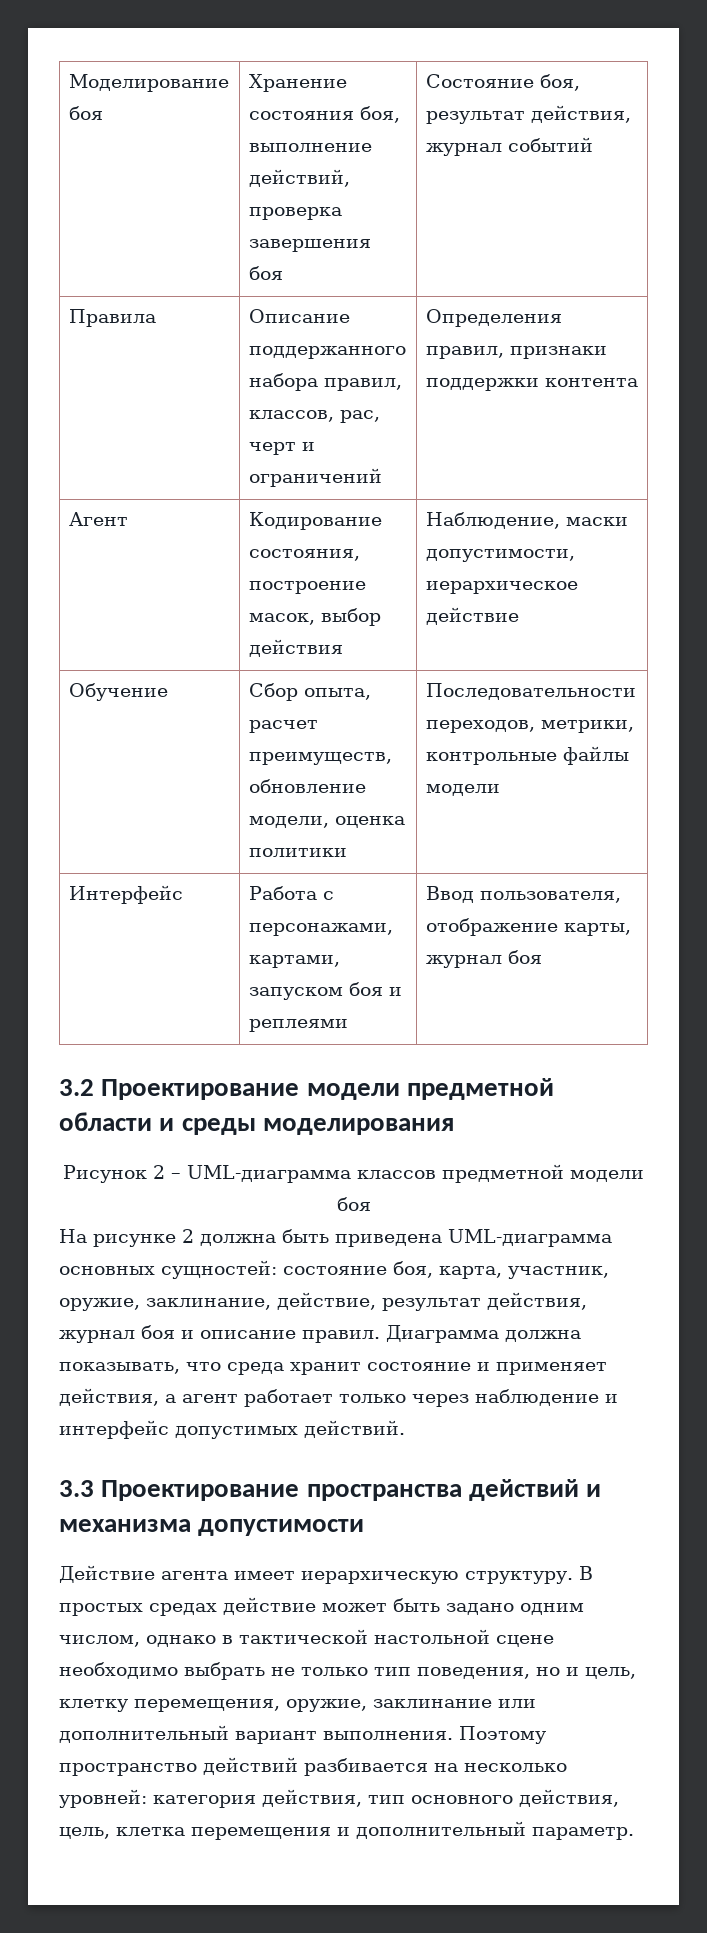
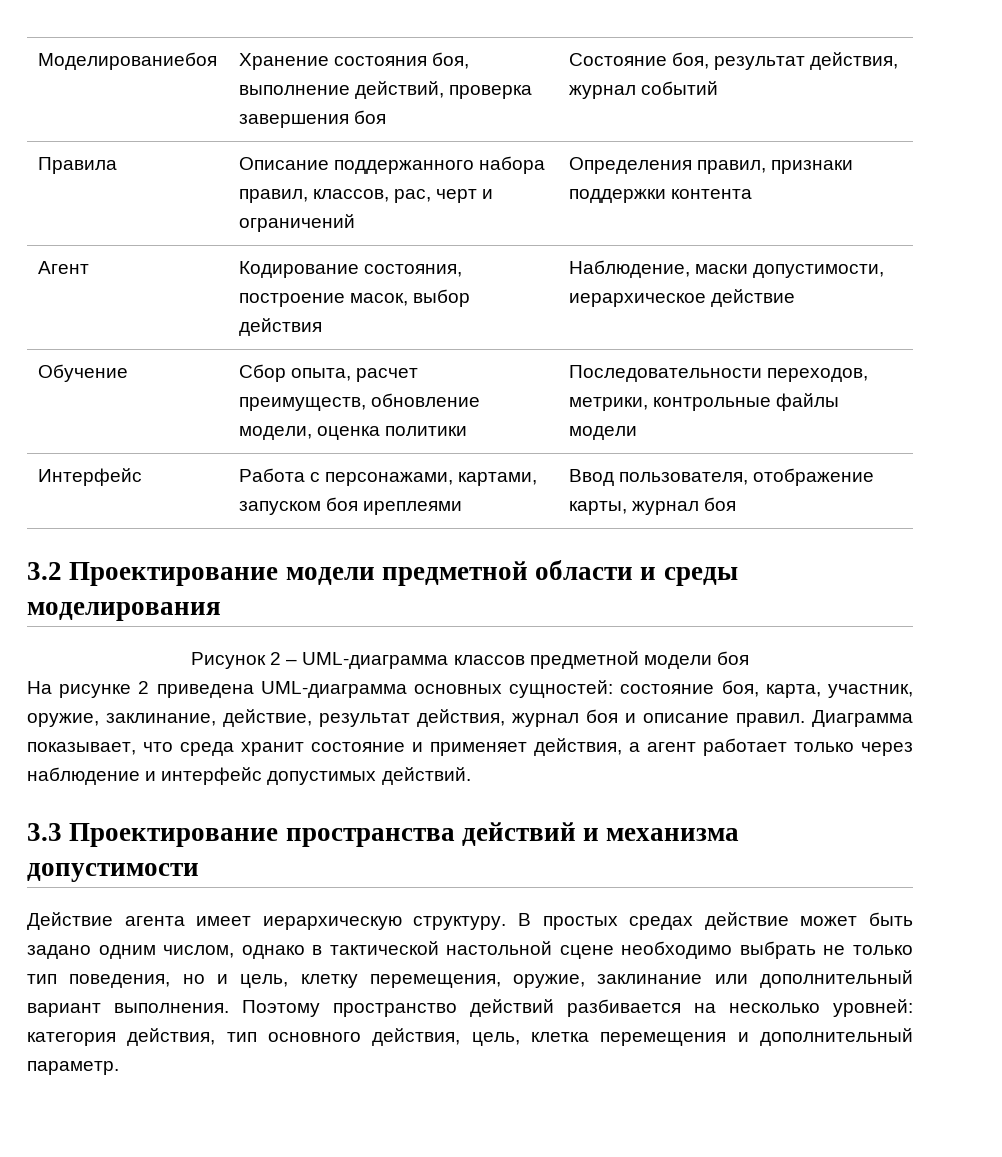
- Моделирование боя | Хранение состояния боя, выполнение действий, проверка завершения боя | Состояние боя, результат действия, журнал событий
+ Моделированиебоя | Хранение состояния боя, выполнение действий, проверка завершения боя | Состояние боя, результат действия, журнал событий
- Интерфейс | Работа с персонажами, картами, запуском боя и реплеями | Ввод пользователя, отображение карты, журнал боя
+ Интерфейс | Работа с персонажами, картами, запуском боя иреплеями | Ввод пользователя, отображение карты, журнал боя
- На рисунке 2 должна быть приведена UML-диаграмма основных сущностей: состояние боя, карта, участник, оружие, заклинание, действие, результат действия, журнал боя и описание правил.
+ На рисунке 2 приведена UML-диаграмма основных сущностей: состояние боя, карта, участник, оружие, заклинание, действие, результат действия, журнал боя и описание правил.
- Диаграмма должна показывать, что среда хранит состояние и применяет действия, а агент работает только через наблюдение и интерфейс допустимых действий.
+ Диаграмма показывает, что среда хранит состояние и применяет действия, а агент работает только через наблюдение и интерфейс допустимых действий.

